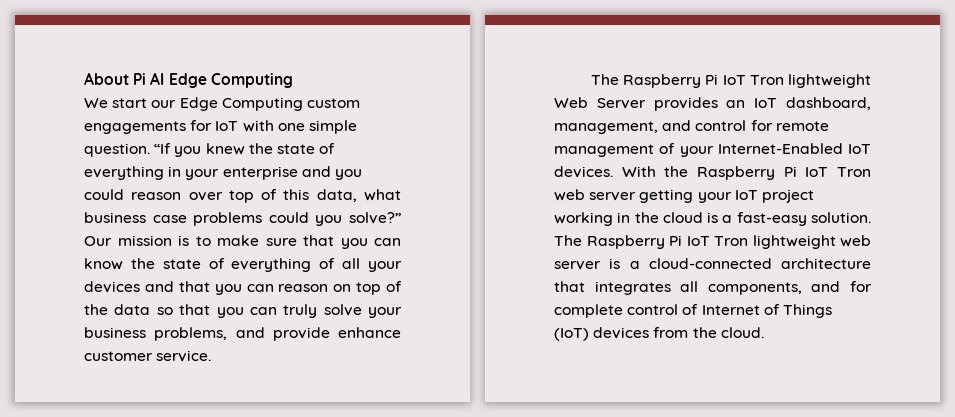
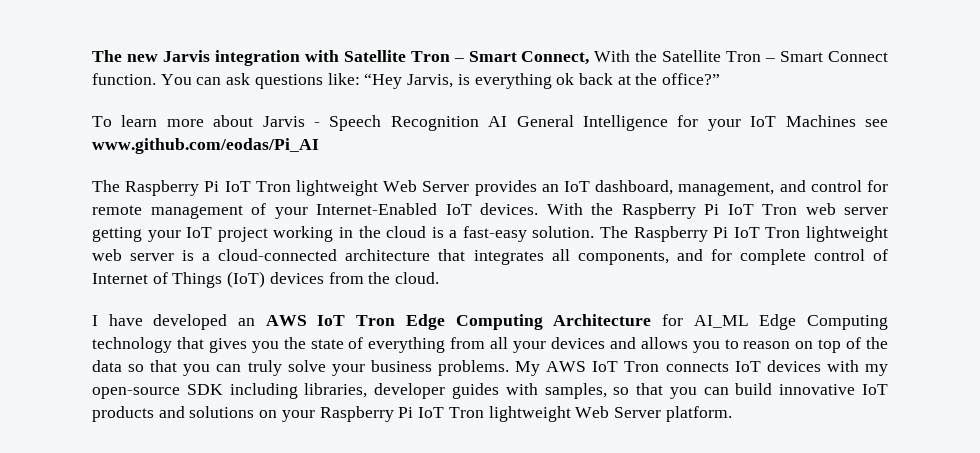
- About Pi AI Edge Computing
- We start our Edge Computing custom engagements for IoT with one simple question. “If you knew the state of everything in your enterprise and you could reason over top of this data, what business case problems could you solve?” Our mission is to make sure that you can know the state of everything of all your devices and that you can reason on top of the data so that you can truly solve your business problems, and provide enhance customer service.
+ The new Jarvis integration with Satellite Tron – Smart Connect, With the Satellite Tron – Smart Connect function. You can ask questions like: “Hey Jarvis, is everything ok back at the office?”
+ To learn more about Jarvis - Speech Recognition AI General Intelligence for your IoT Machines see www.github.com/eodas/Pi_AI
+ I have developed an AWS IoT Tron Edge Computing Architecture for AI_ML Edge Computing technology that gives you the state of everything from all your devices and allows you to reason on top of the data so that you can truly solve your business problems. My AWS IoT Tron connects IoT devices with my open-source SDK including libraries, developer guides with samples, so that you can build innovative IoT products and solutions on your Raspberry Pi IoT Tron lightweight Web Server platform.

